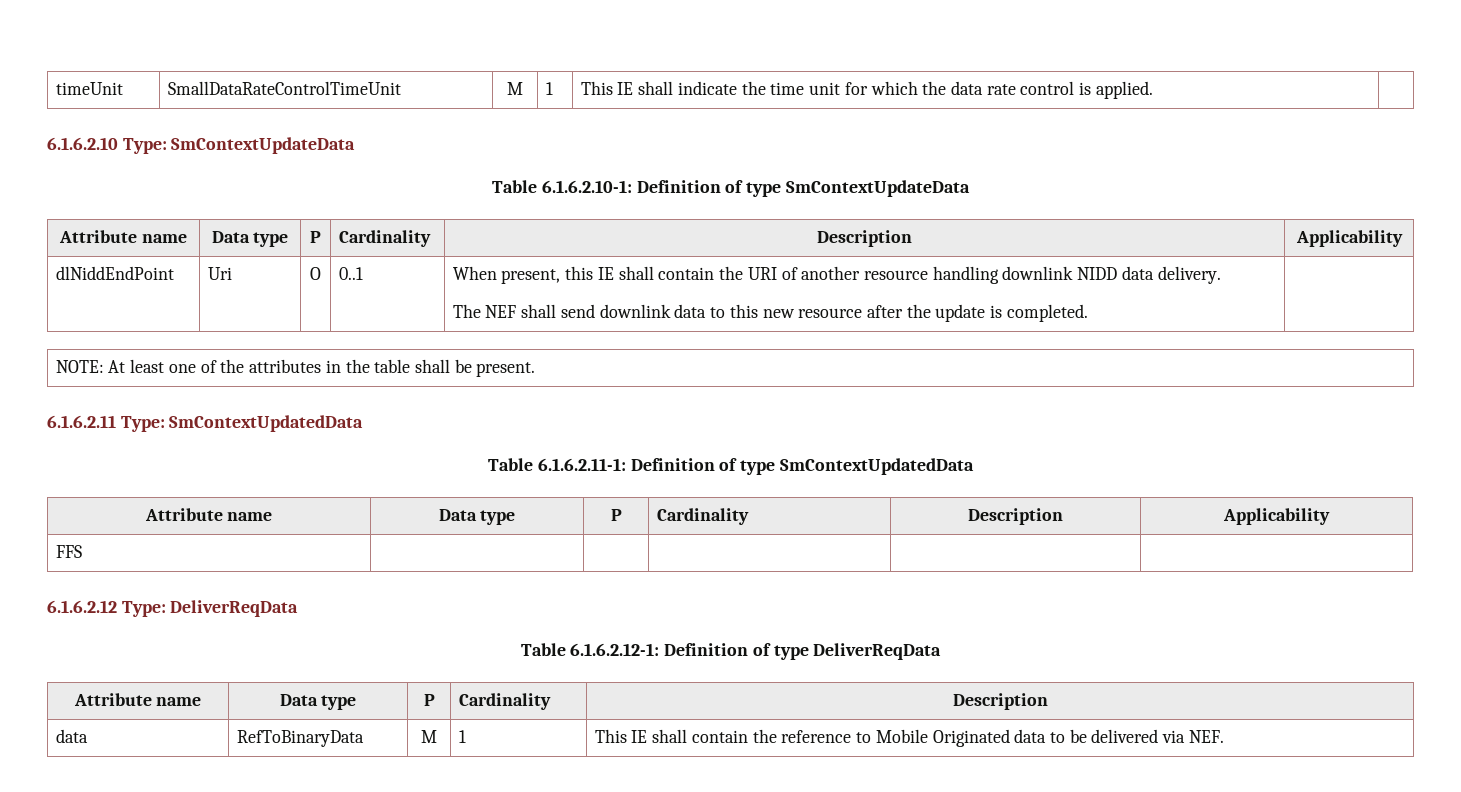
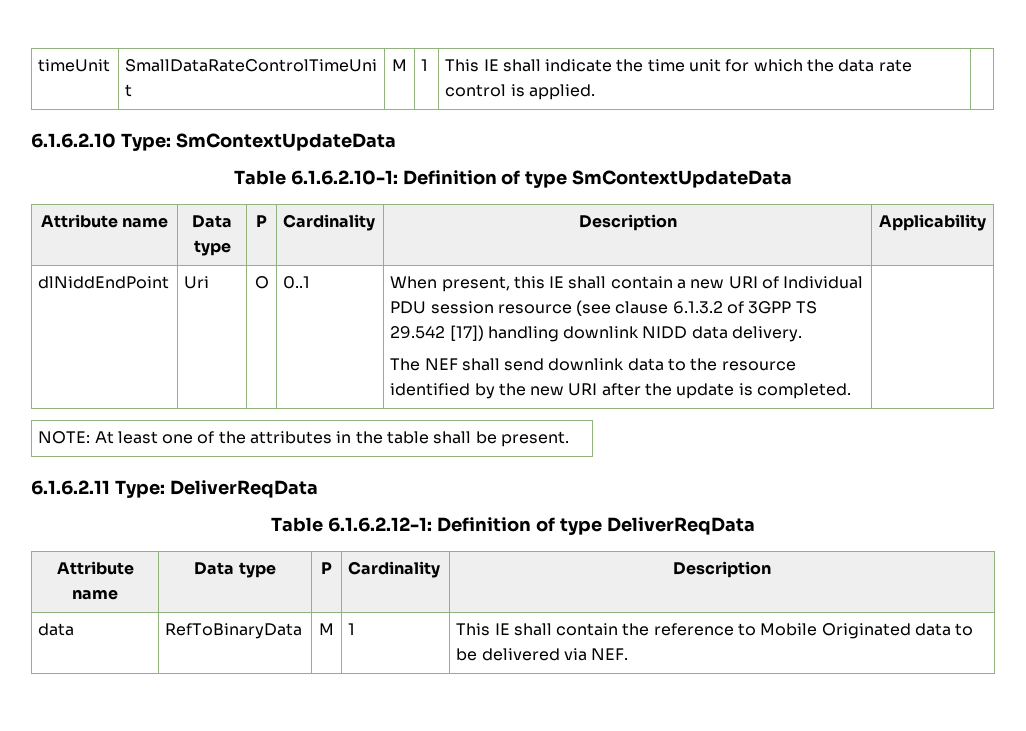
- When present, this IE shall contain the URI of another resource handling downlink NIDD data delivery.
+ When present, this IE shall contain a new URI of Individual PDU session resource (see clause 6.1.3.2 of 3GPP TS 29.542 [17]) handling downlink NIDD data delivery.
- The NEF shall send downlink data to this new resource after the update is completed.
+ The NEF shall send downlink data to the resource identified by the new URI after the update is completed.
- 6.1.6.2.11 Type: SmContextUpdatedData
- Table 6.1.6.2.11-1: Definition of type SmContextUpdatedData
- Attribute name | Data type | P | Cardinality | Description | Applicability
- FFS | | | | |
- 6.1.6.2.12 Type: DeliverReqData
+ 6.1.6.2.11 Type: DeliverReqData

